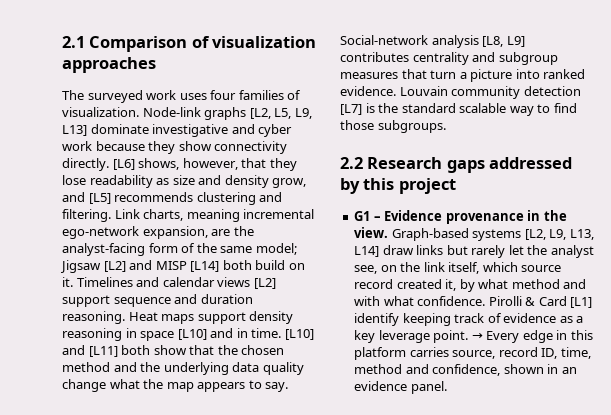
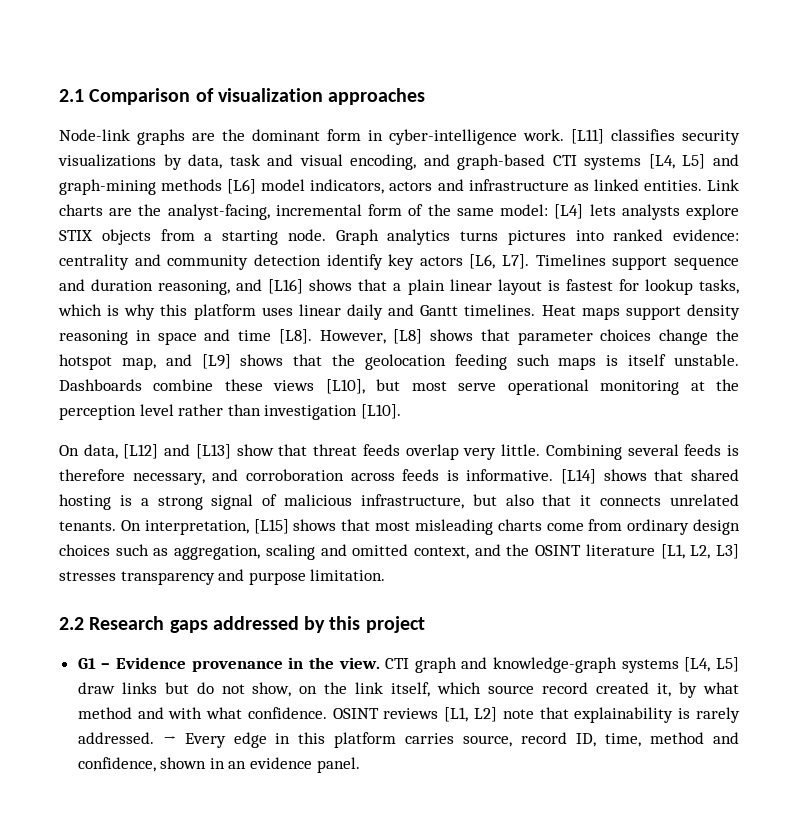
- The surveyed work uses four families of visualization. Node-link graphs [L2, L5, L9, L13] dominate investigative and cyber work because they show connectivity directly. [L6] shows, however, that they lose readability as size and density grow, and [L5] recommends clustering and filtering. Link charts, meaning incremental ego-network expansion, are the analyst-facing form of the same model; Jigsaw [L2] and MISP [L14] both build on it. Timelines and calendar views [L2] support sequence and duration reasoning.
+ Node-link graphs are the dominant form in cyber-intelligence work. [L11] classifies security visualizations by data, task and visual encoding, and graph-based CTI systems [L4, L5] and graph-mining methods [L6] model indicators, actors and infrastructure as linked entities. Link charts are the analyst-facing, incremental form of the same model: [L4] lets analysts explore STIX objects from a starting node. Graph analytics turns pictures into ranked evidence: centrality and community detection identify key actors [L6, L7]. Timelines support sequence and duration reasoning, and [L16] shows that a plain linear layout is fastest for lookup tasks, which is why this platform uses linear daily and Gantt timelines.
- Heat maps support density reasoning in space [L10] and in time. [L10] and [L11] both show that the chosen method and the underlying data quality change what the map appears to say. Social-network analysis [L8, L9] contributes centrality and subgroup measures that turn a picture into ranked evidence. Louvain community detection [L7] is the standard scalable way to find those subgroups.
+ Heat maps support density reasoning in space and time [L8]. However, [L8] shows that parameter choices change the hotspot map, and [L9] shows that the geolocation feeding such maps is itself unstable. Dashboards combine these views [L10], but most serve operational monitoring at the perception level rather than investigation [L10].
+ On data, [L12] and [L13] show that threat feeds overlap very little. Combining several feeds is therefore necessary, and corroboration across feeds is informative. [L14] shows that shared hosting is a strong signal of malicious infrastructure, but also that it connects unrelated tenants. On interpretation, [L15] shows that most misleading charts come from ordinary design choices such as aggregation, scaling and omitted context, and the OSINT literature [L1, L2, L3] stresses transparency and purpose limitation.
- Graph-based systems [L2, L9, L13, L14] draw links but rarely let the analyst see, on the link itself, which source record created it, by what method and with what confidence.
+ CTI graph and knowledge-graph systems [L4, L5] draw links but do not show, on the link itself, which source record created it, by what method and with what confidence.
- Pirolli & Card [L1] identify keeping track of evidence as a key leverage point.
+ OSINT reviews [L1, L2] note that explainability is rarely addressed.

